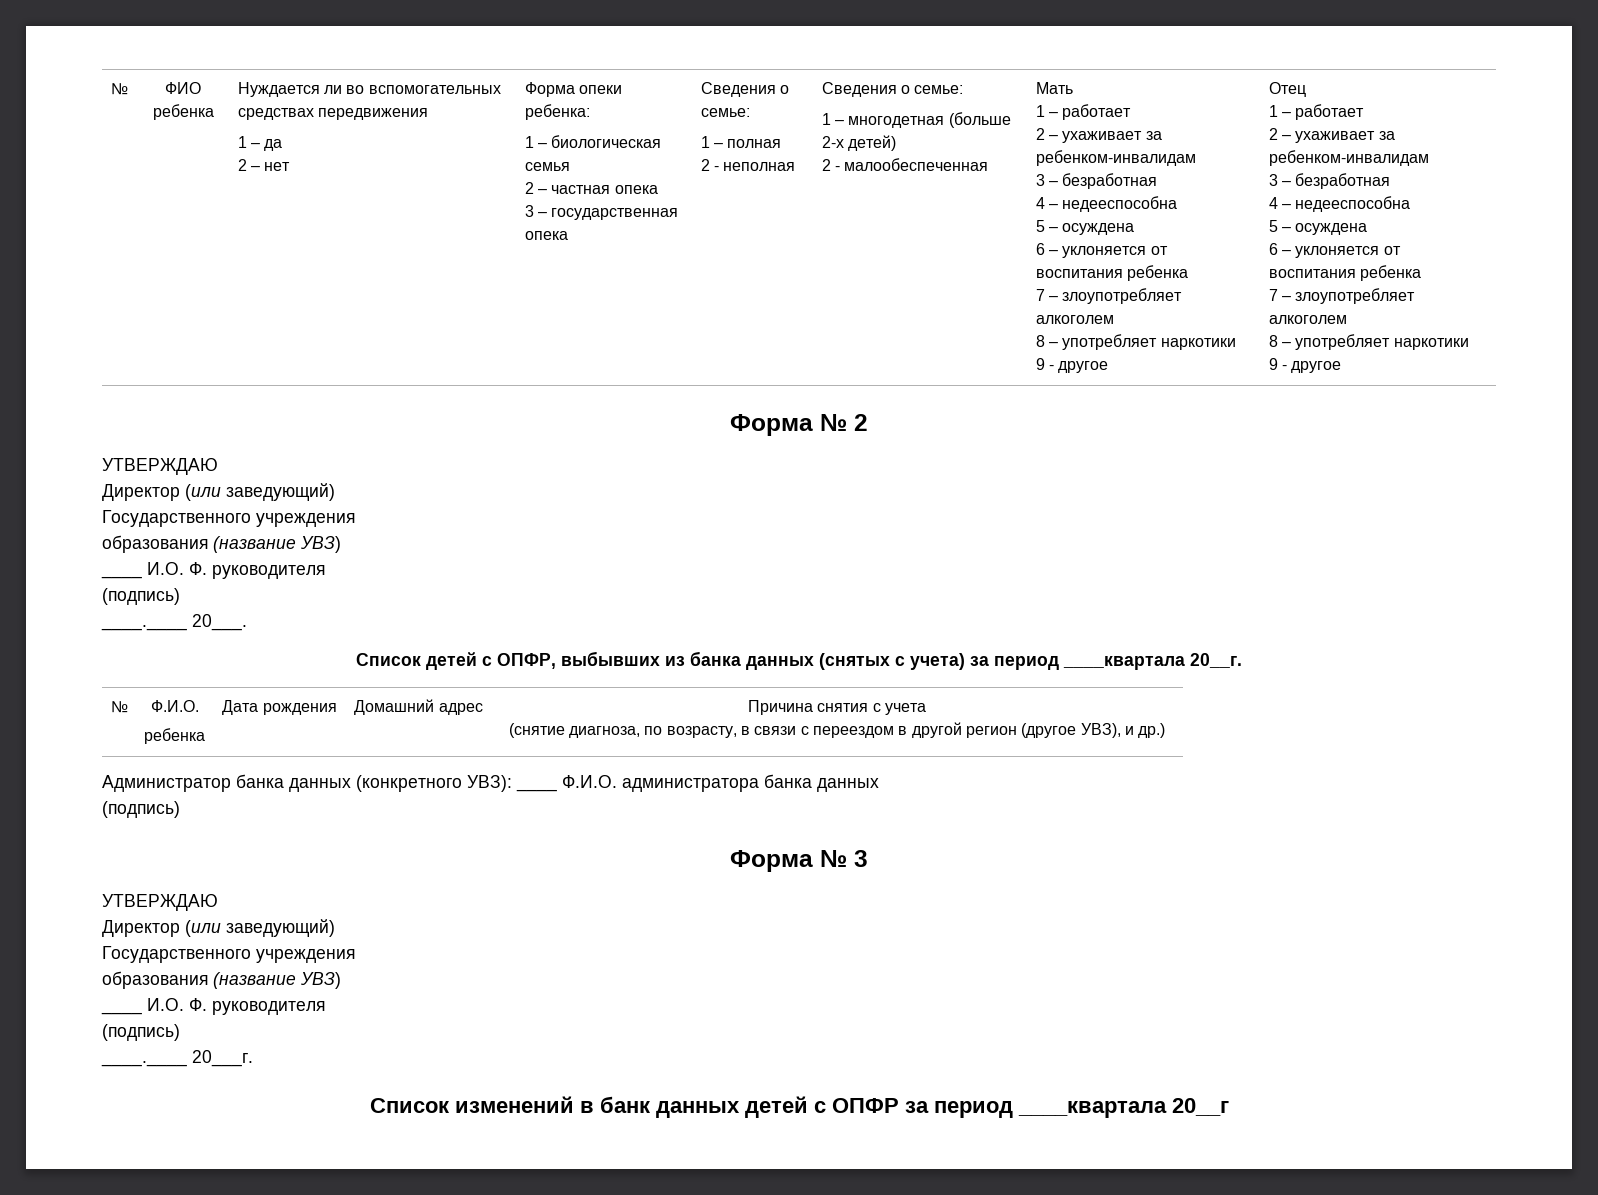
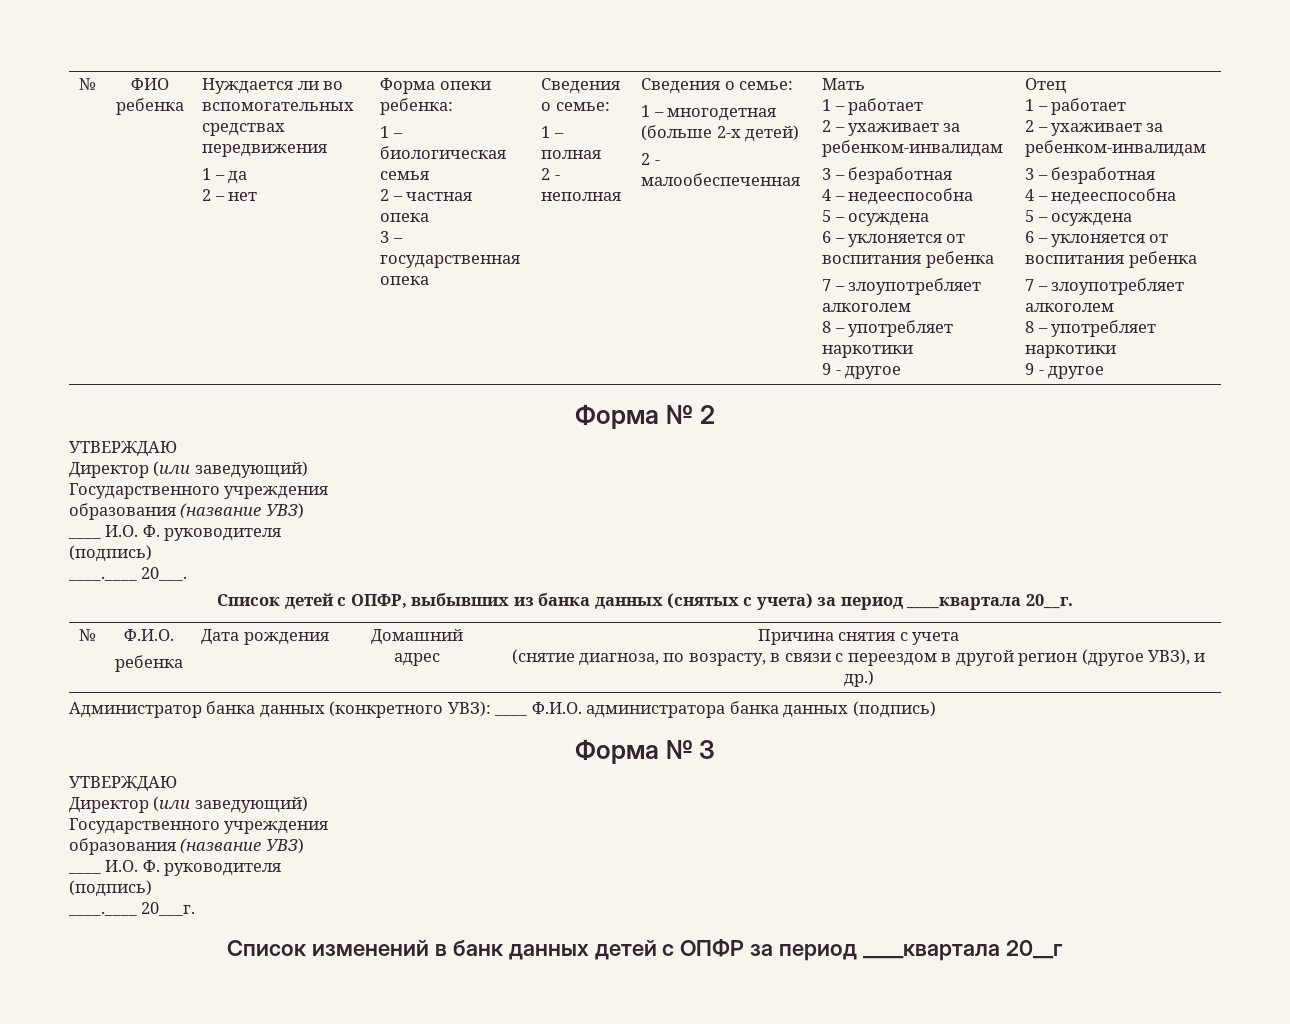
- Администратор банка данных (конкретного УВЗ): ____ Ф.И.О. администратора банка данных
- (подпись)
+ Администратор банка данных (конкретного УВЗ): ____ Ф.И.О. администратора банка данных (подпись)

